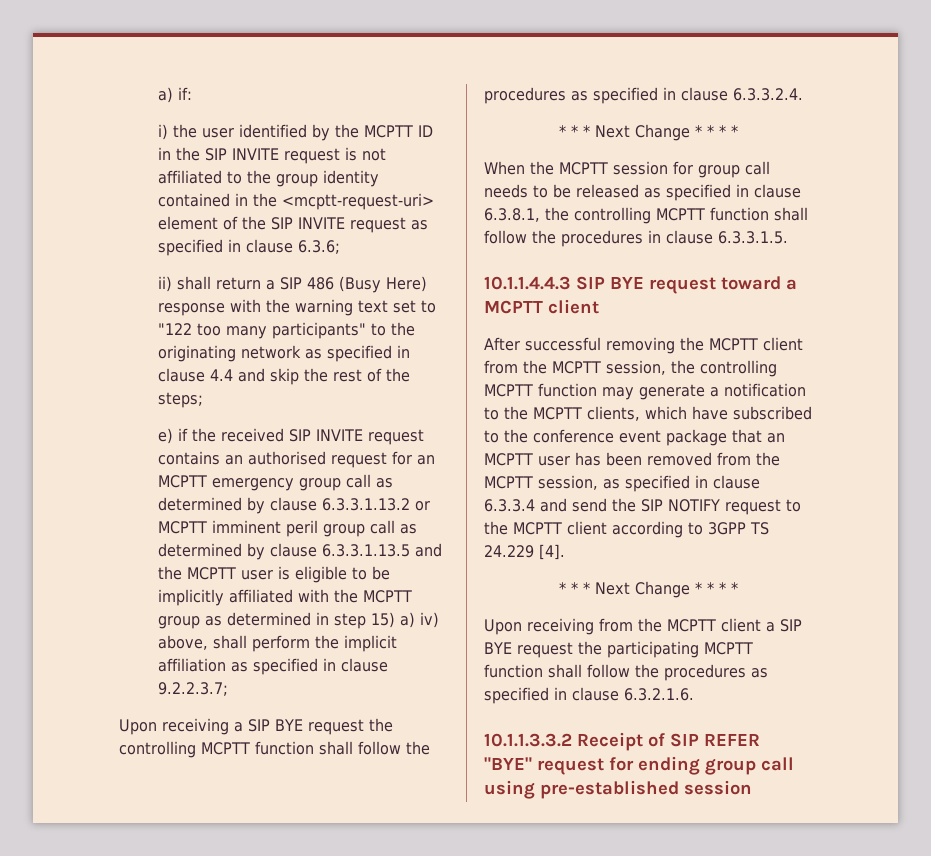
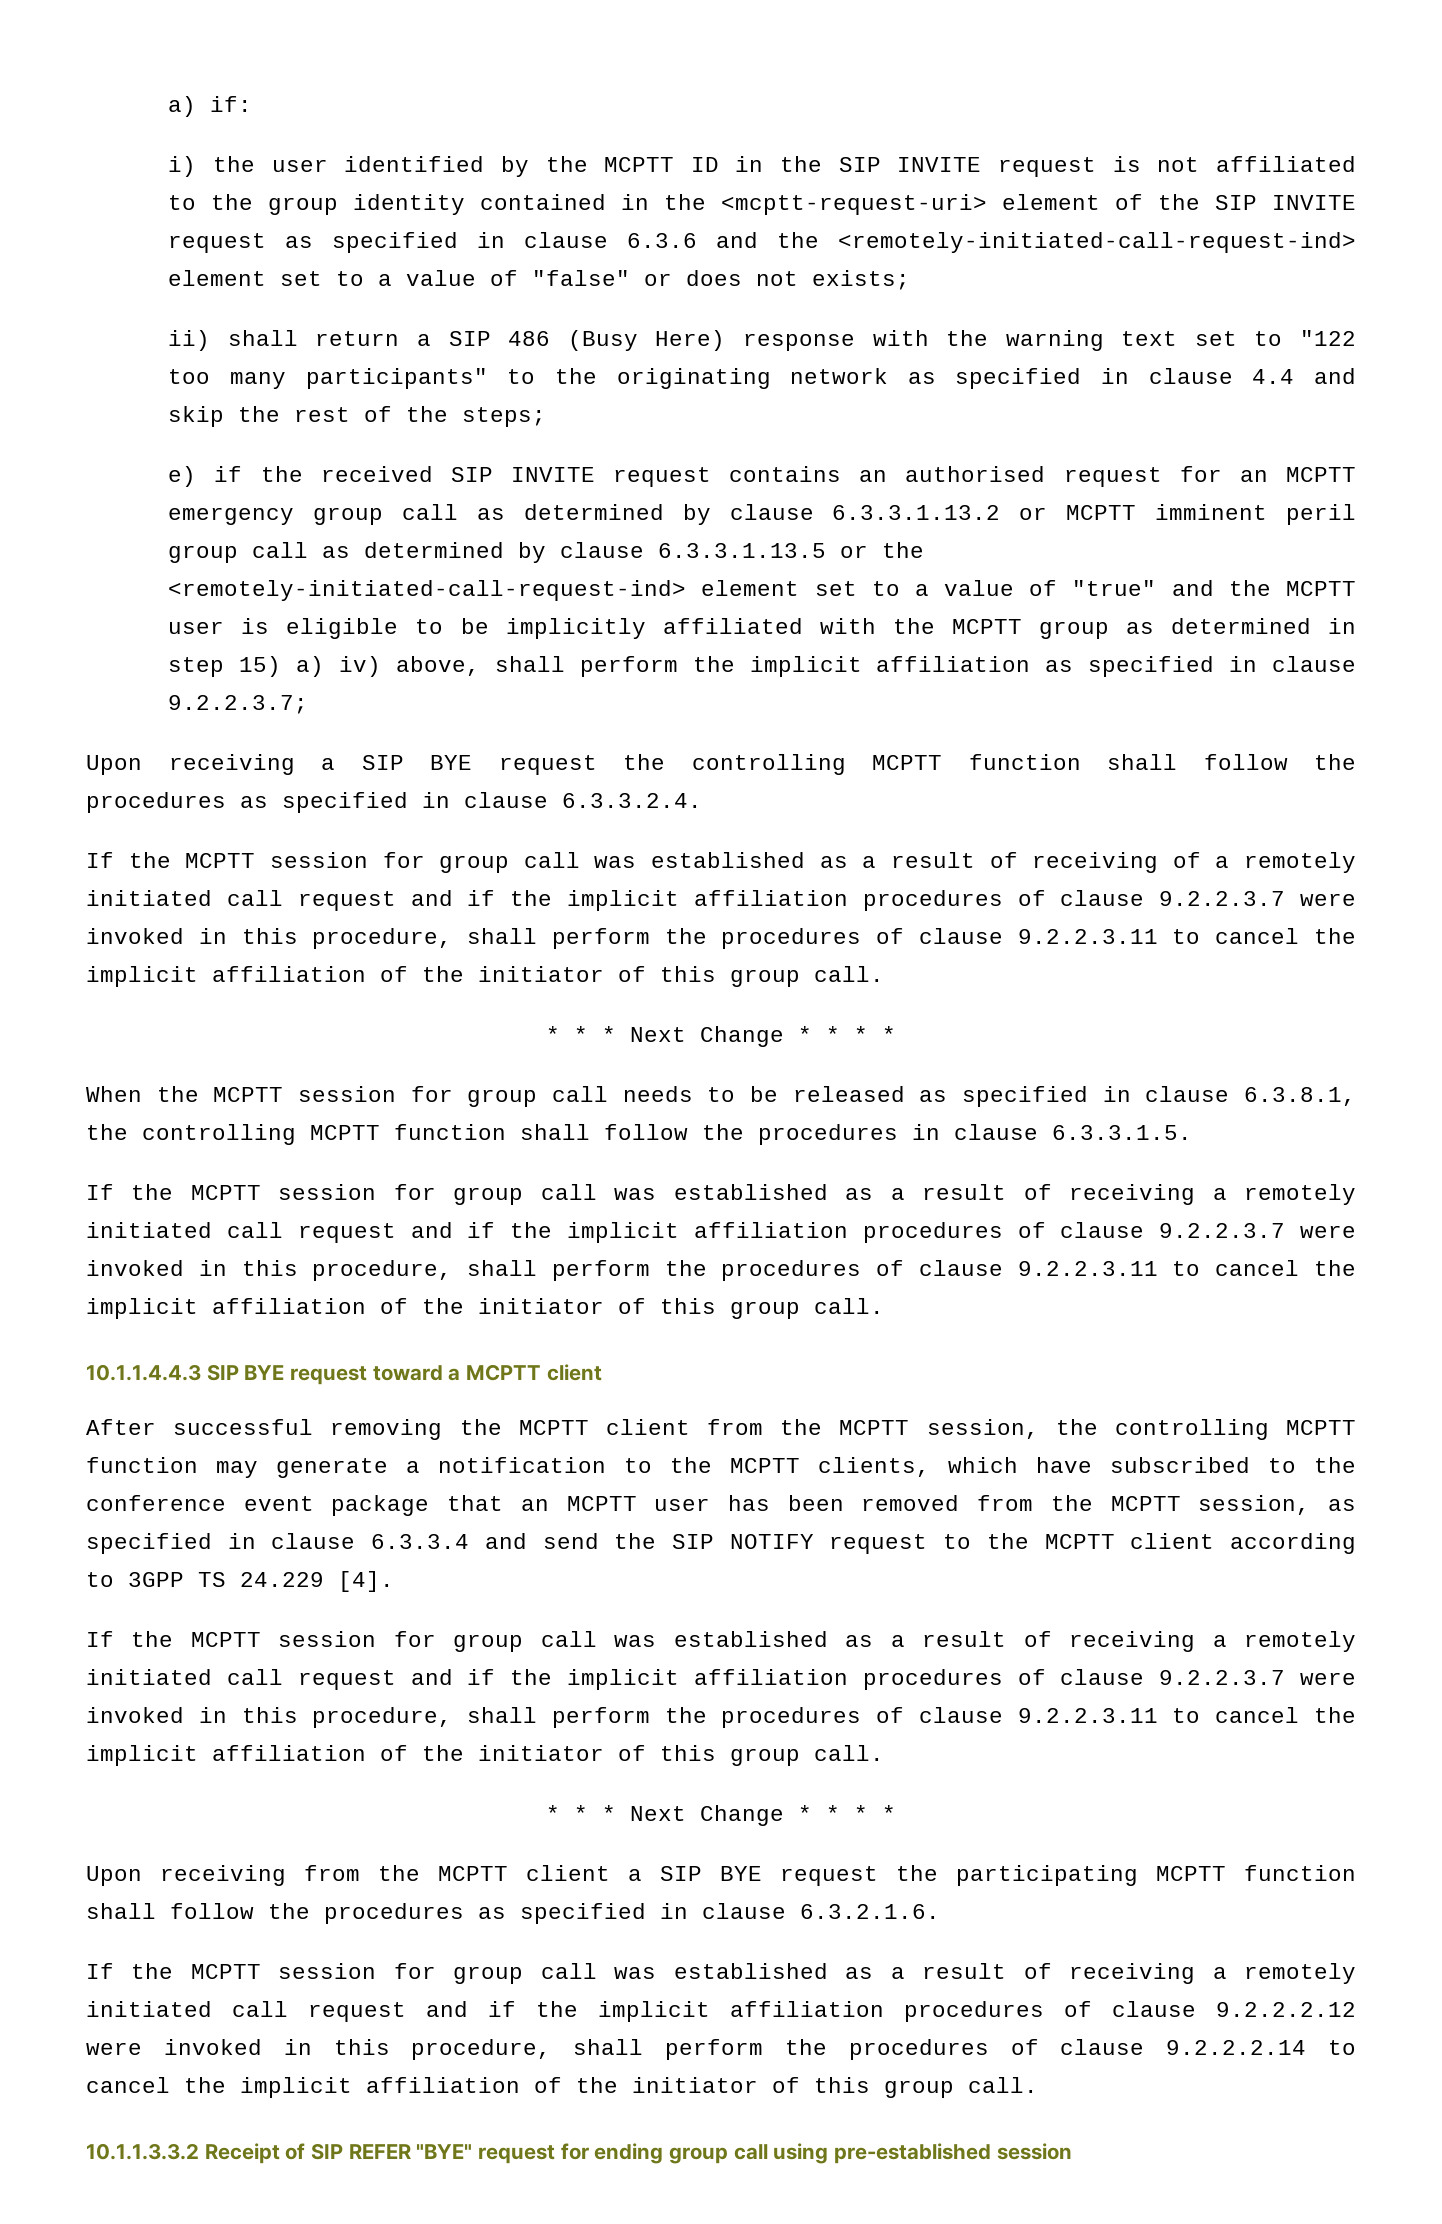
- i) the user identified by the MCPTT ID in the SIP INVITE request is not affiliated to the group identity contained in the <mcptt-request-uri> element of the SIP INVITE request as specified in clause 6.3.6;
+ i) the user identified by the MCPTT ID in the SIP INVITE request is not affiliated to the group identity contained in the <mcptt-request-uri> element of the SIP INVITE request as specified in clause 6.3.6 and the <remotely-initiated-call-request-ind> element set to a value of "false" or does not exists;
- e) if the received SIP INVITE request contains an authorised request for an MCPTT emergency group call as determined by clause 6.3.3.1.13.2 or MCPTT imminent peril group call as determined by clause 6.3.3.1.13.5 and the MCPTT user is eligible to be implicitly affiliated with the MCPTT group as determined in step 15) a) iv) above, shall perform the implicit affiliation as specified in clause 9.2.2.3.7;
+ e) if the received SIP INVITE request contains an authorised request for an MCPTT emergency group call as determined by clause 6.3.3.1.13.2 or MCPTT imminent peril group call as determined by clause 6.3.3.1.13.5 or the <remotely-initiated-call-request-ind> element set to a value of "true" and the MCPTT user is eligible to be implicitly affiliated with the MCPTT group as determined in step 15) a) iv) above, shall perform the implicit affiliation as specified in clause 9.2.2.3.7;
+ If the MCPTT session for group call was established as a result of receiving of a remotely initiated call request and if the implicit affiliation procedures of clause 9.2.2.3.7 were invoked in this procedure, shall perform the procedures of clause 9.2.2.3.11 to cancel the implicit affiliation of the initiator of this group call.
  When the MCPTT session for group call needs to be released as specified in clause 6.3.8.1, the controlling MCPTT function shall follow the procedures in clause 6.3.3.1.5.
+ If the MCPTT session for group call was established as a result of receiving a remotely initiated call request and if the implicit affiliation procedures of clause 9.2.2.3.7 were invoked in this procedure, shall perform the procedures of clause 9.2.2.3.11 to cancel the implicit affiliation of the initiator of this group call.
  After successful removing the MCPTT client from the MCPTT session, the controlling MCPTT function may generate a notification to the MCPTT clients, which have subscribed to the conference event package that an MCPTT user has been removed from the MCPTT session, as specified in clause 6.3.3.4 and send the SIP NOTIFY request to the MCPTT client according to 3GPP TS 24.229 [4].
+ If the MCPTT session for group call was established as a result of receiving a remotely initiated call request and if the implicit affiliation procedures of clause 9.2.2.3.7 were invoked in this procedure, shall perform the procedures of clause 9.2.2.3.11 to cancel the implicit affiliation of the initiator of this group call.
+ If the MCPTT session for group call was established as a result of receiving a remotely initiated call request and if the implicit affiliation procedures of clause 9.2.2.2.12 were invoked in this procedure, shall perform the procedures of clause 9.2.2.2.14 to cancel the implicit affiliation of the initiator of this group call.

